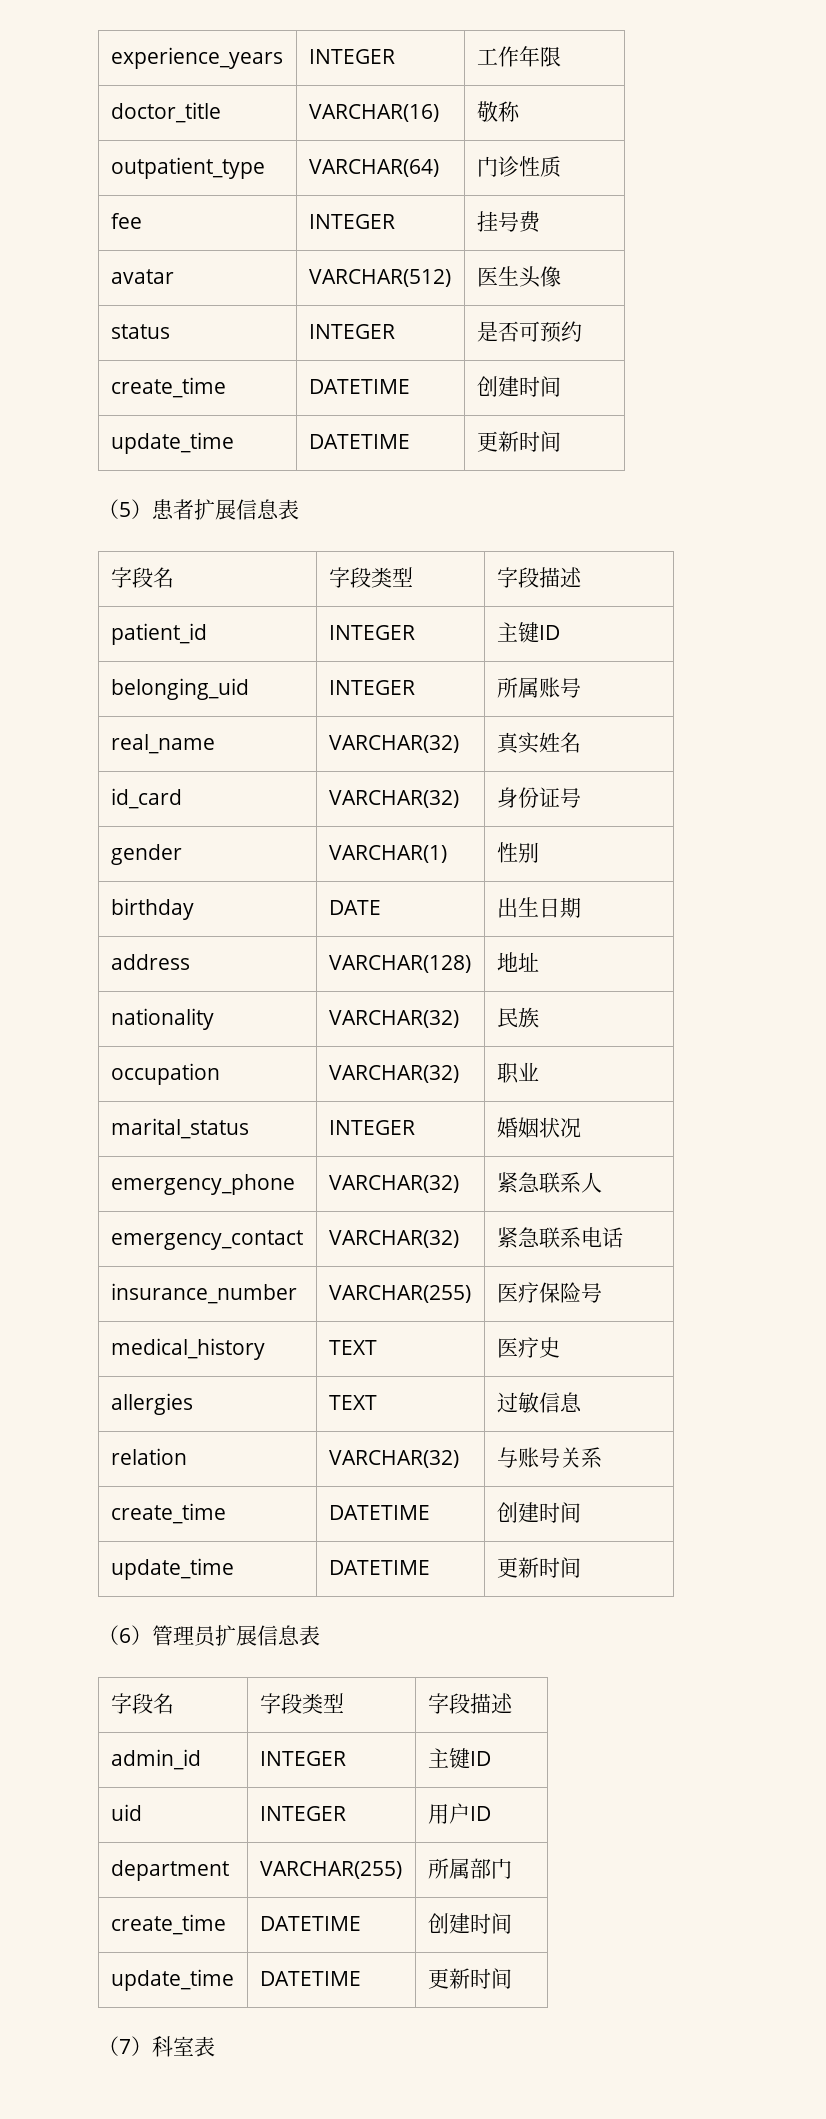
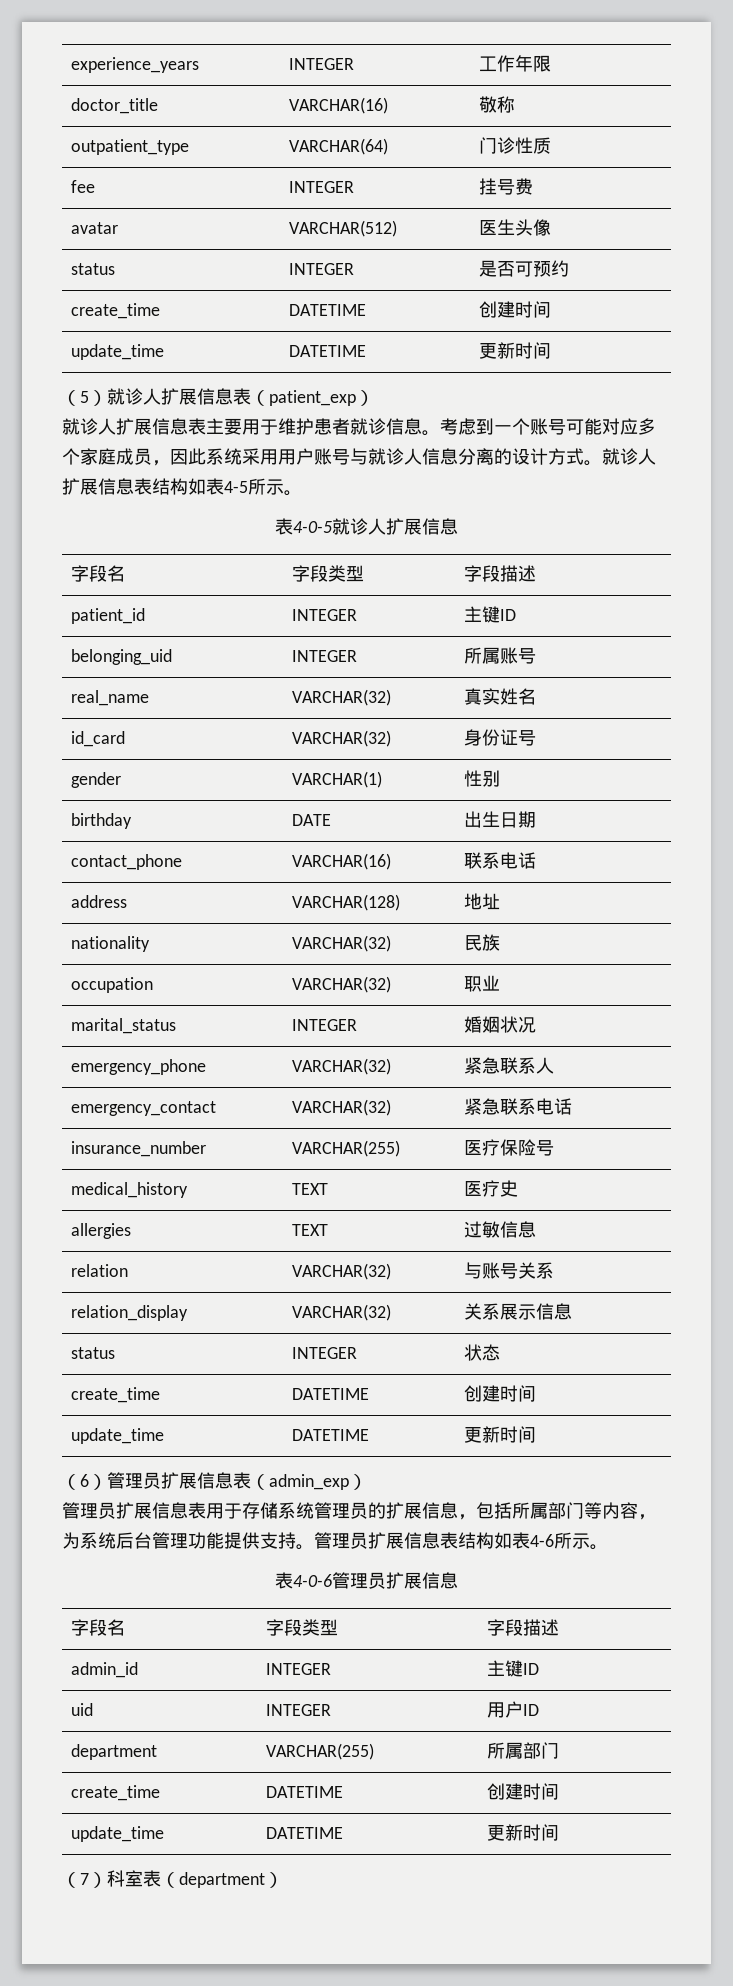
- （5）患者扩展信息表
+ （5）就诊人扩展信息表（patient_exp）
+ 就诊人扩展信息表主要用于维护患者就诊信息。考虑到一个账号可能对应多个家庭成员，因此系统采用用户账号与就诊人信息分离的设计方式。就诊人扩展信息表结构如表4-5所示。
+ 表4-0-5就诊人扩展信息
+ contact_phone | VARCHAR(16) | 联系电话
+ relation_display | VARCHAR(32) | 关系展示信息
+ status | INTEGER | 状态
- （6）管理员扩展信息表
+ （6）管理员扩展信息表（admin_exp）
+ 管理员扩展信息表用于存储系统管理员的扩展信息，包括所属部门等内容，为系统后台管理功能提供支持。管理员扩展信息表结构如表4-6所示。
+ 表4-0-6管理员扩展信息
- （7）科室表
+ （7）科室表（department）

